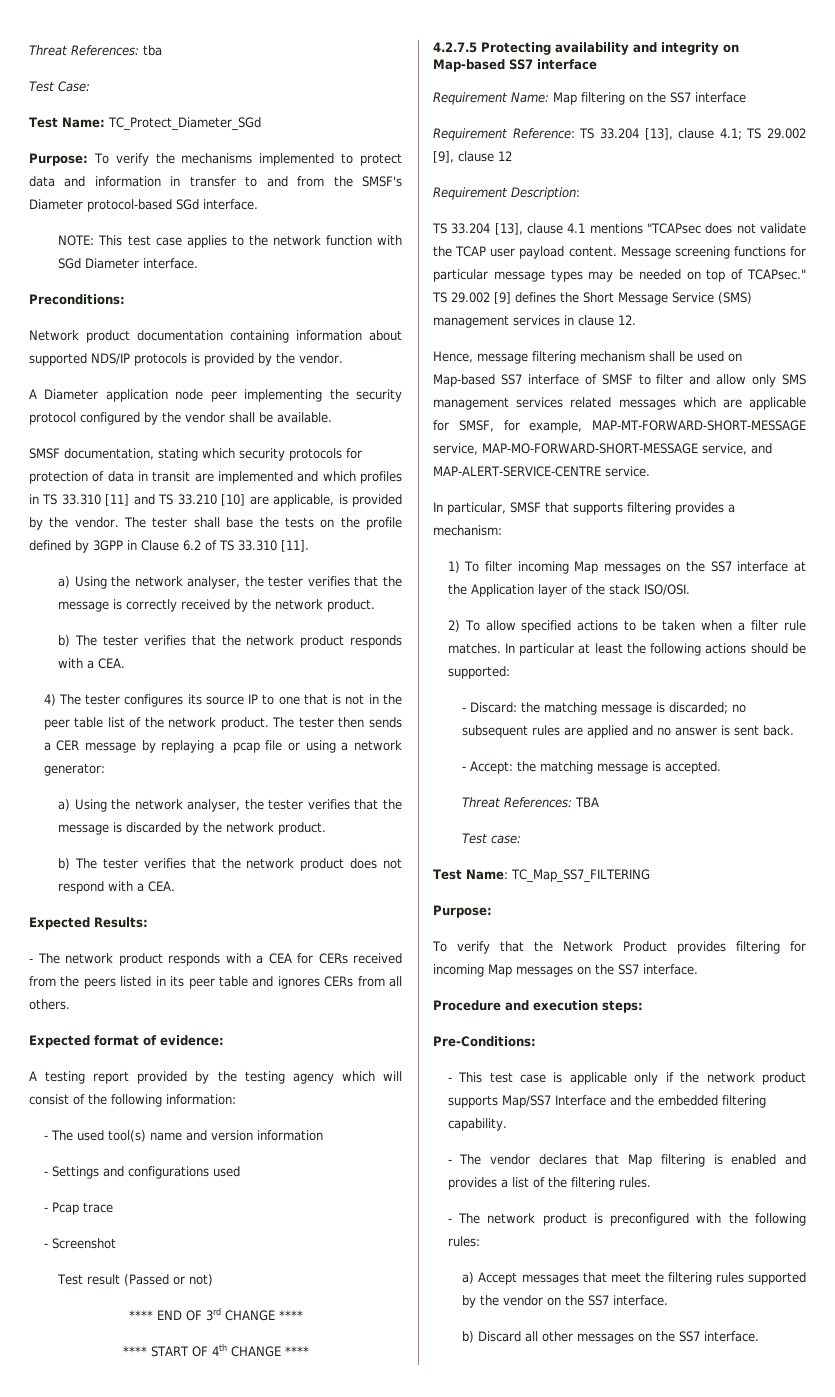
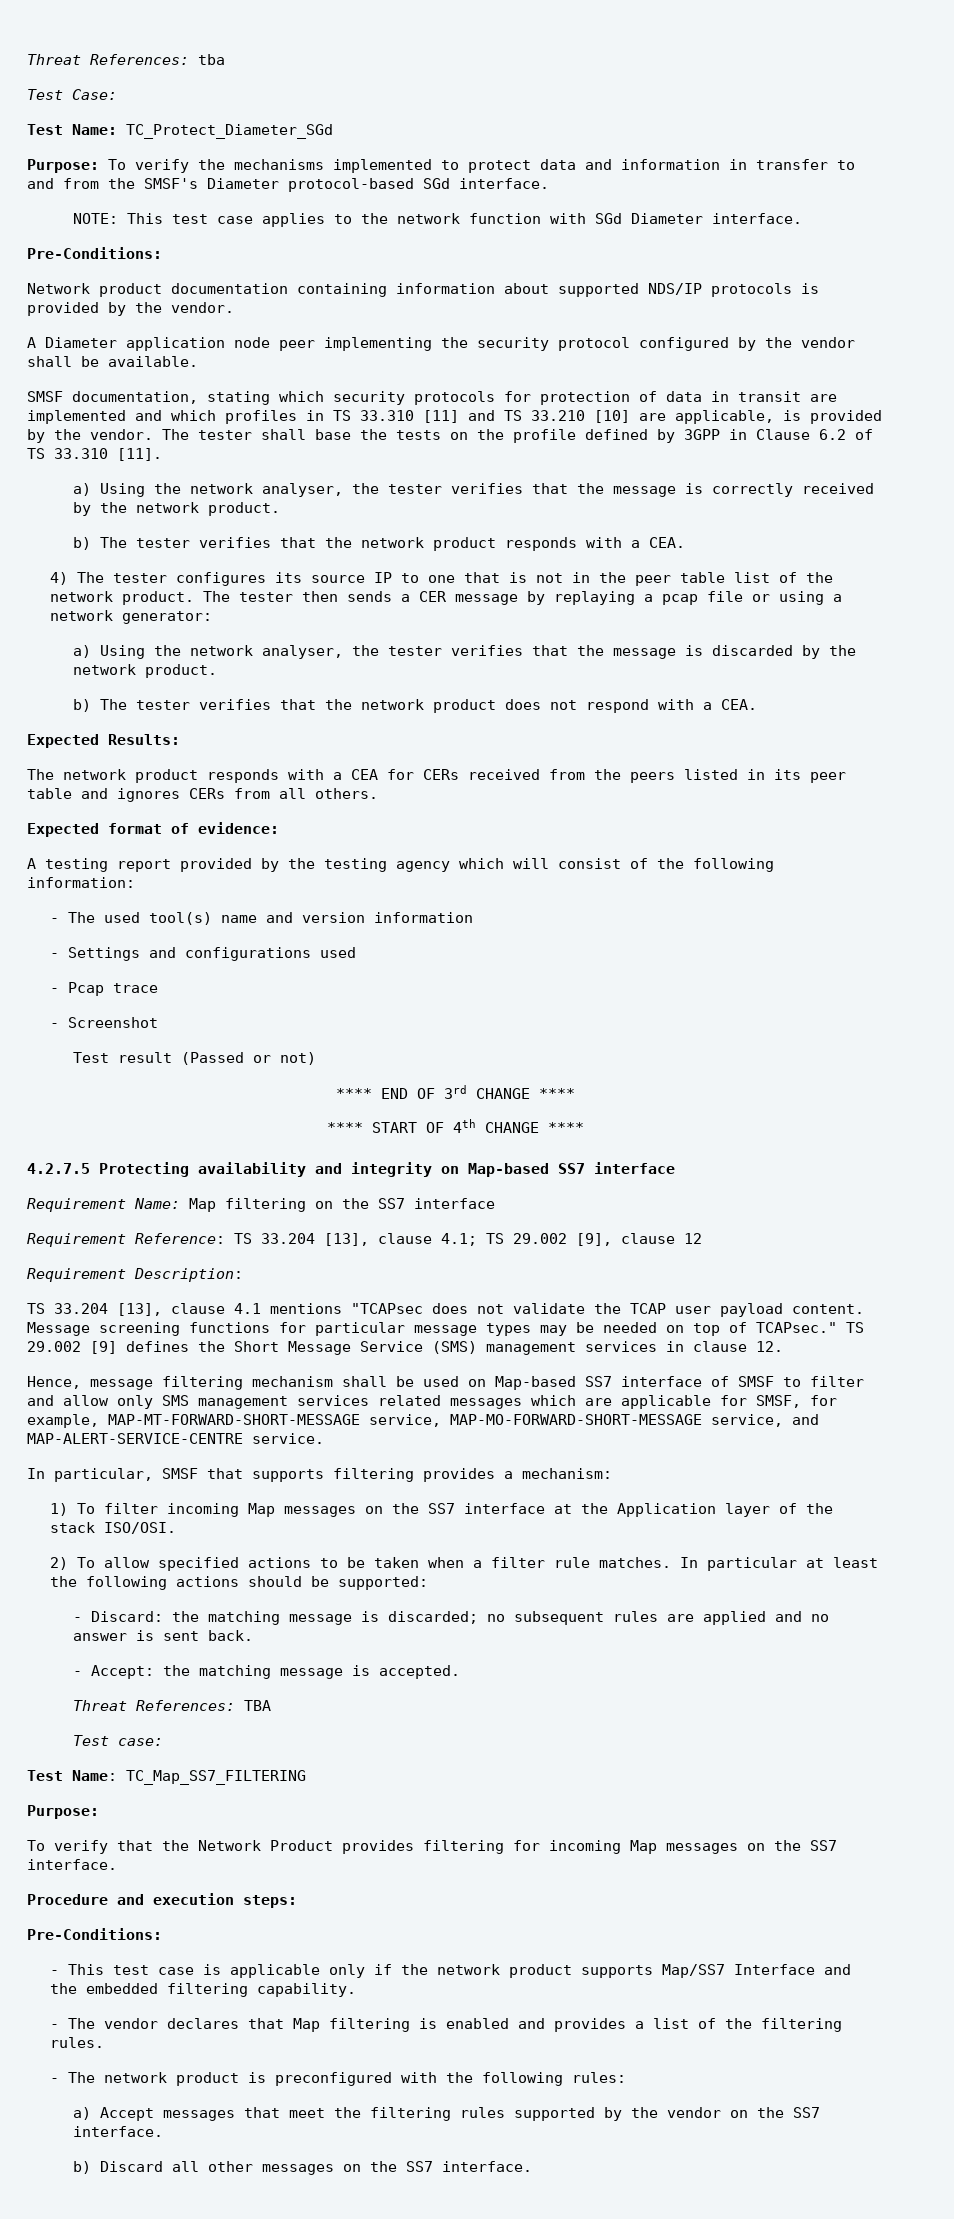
  NOTE: This test case applies to the network function with SGd Diameter interface.
- Preconditions:
+ Pre-Conditions:
- - The network product responds with a CEA for CERs received from the peers listed in its peer table and ignores CERs from all others.
+ The network product responds with a CEA for CERs received from the peers listed in its peer table and ignores CERs from all others.

